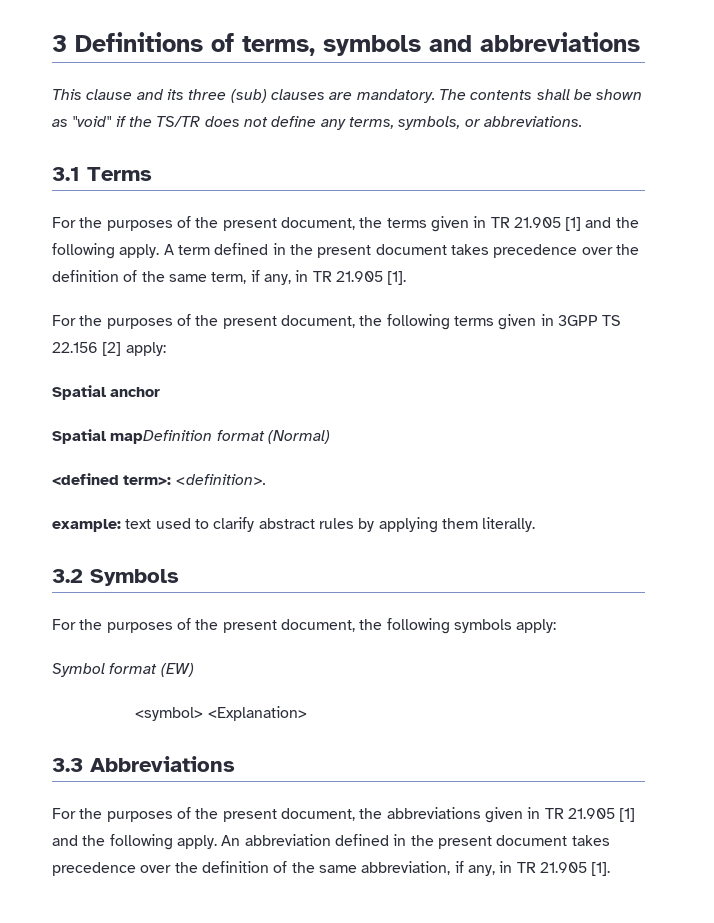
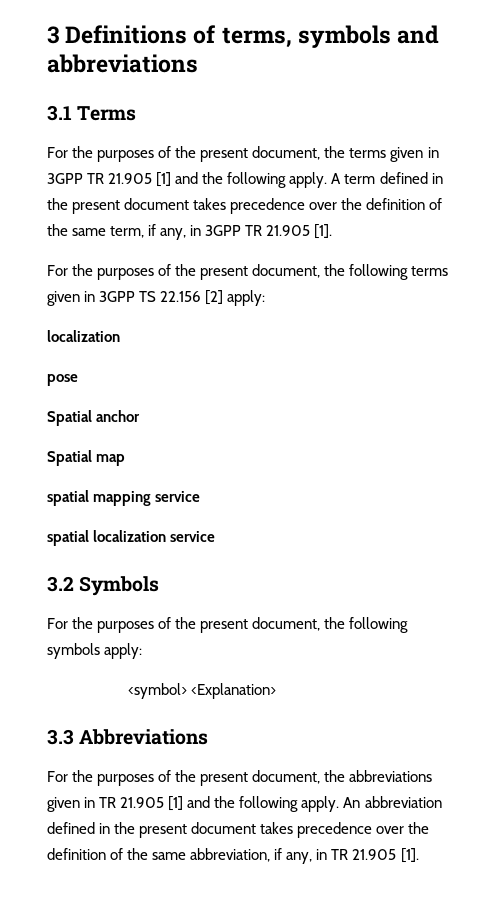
- This clause and its three (sub) clauses are mandatory. The contents shall be shown as "void" if the TS/TR does not define any terms, symbols, or abbreviations.
- For the purposes of the present document, the terms given in TR 21.905 [1] and the following apply.
+ For the purposes of the present document, the terms given in 3GPP TR 21.905 [1] and the following apply.
- A term defined in the present document takes precedence over the definition of the same term, if any, in TR 21.905 [1].
+ A term defined in the present document takes precedence over the definition of the same term, if any, in 3GPP TR 21.905 [1].
  For the purposes of the present document, the following terms given in 3GPP TS 22.156 [2] apply:
+ localization
+ pose
- Spatial mapDefinition format (Normal)
- <defined term>: <definition>.
- example: text used to clarify abstract rules by applying them literally.
+ Spatial map
+ spatial mapping service
+ spatial localization service
- Symbol format (EW)

